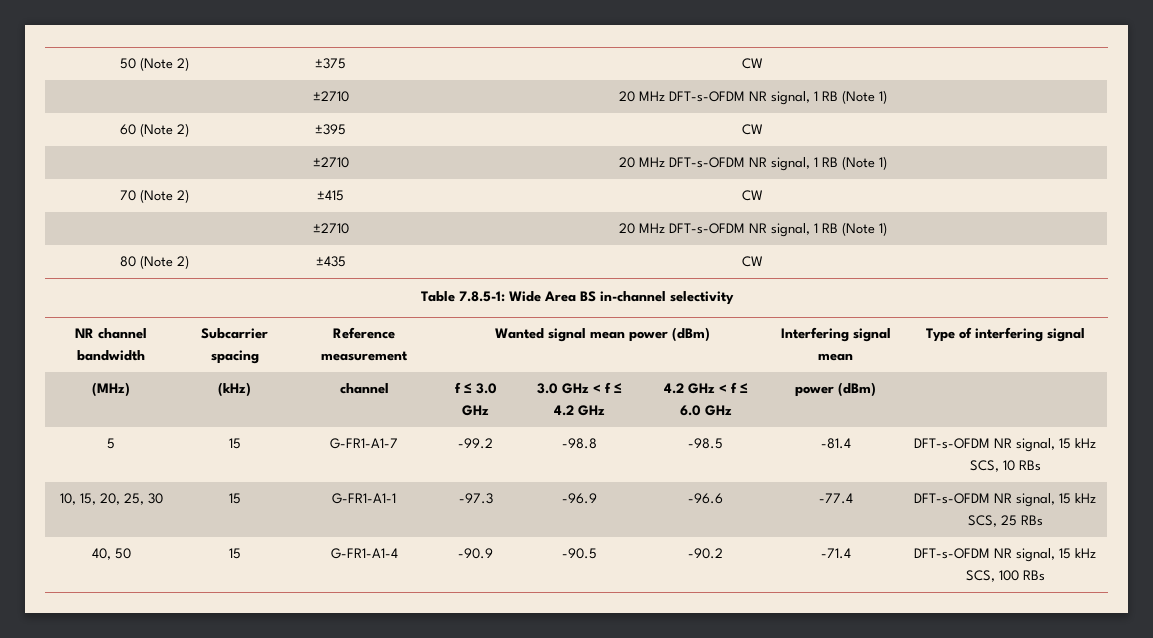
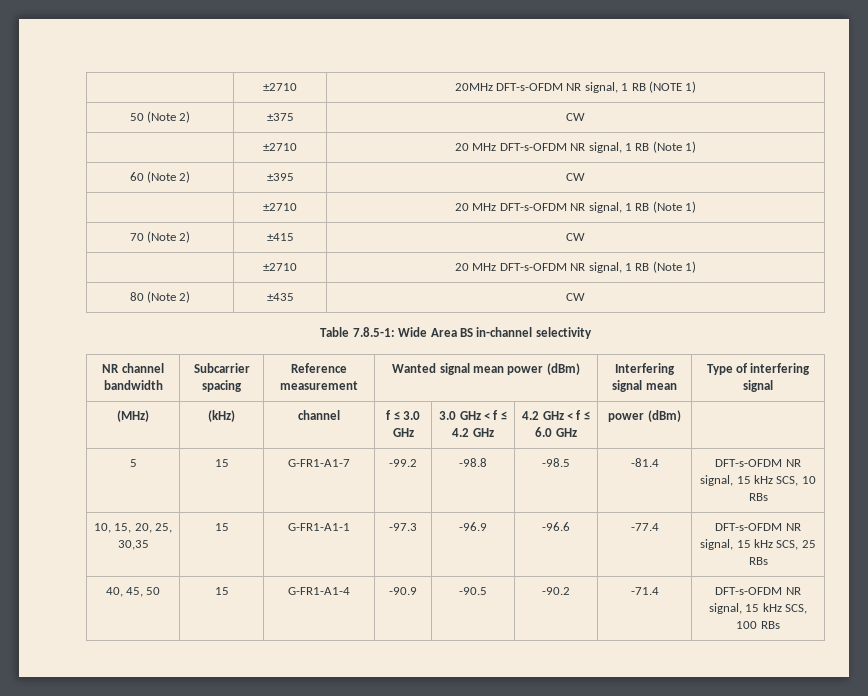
+ | ±2710 | 20MHz DFT-s-OFDM NR signal, 1 RB (NOTE 1)
- 10, 15, 20, 25, 30 | 15 | G-FR1-A1-1 | -97.3 | -96.9 | -96.6 | -77.4 | DFT-s-OFDM NR signal, 15 kHz SCS, 25 RBs
+ 10, 15, 20, 25, 30,35 | 15 | G-FR1-A1-1 | -97.3 | -96.9 | -96.6 | -77.4 | DFT-s-OFDM NR signal, 15 kHz SCS, 25 RBs
- 40, 50 | 15 | G-FR1-A1-4 | -90.9 | -90.5 | -90.2 | -71.4 | DFT-s-OFDM NR signal, 15 kHz SCS, 100 RBs
+ 40, 45, 50 | 15 | G-FR1-A1-4 | -90.9 | -90.5 | -90.2 | -71.4 | DFT-s-OFDM NR signal, 15 kHz SCS, 100 RBs

